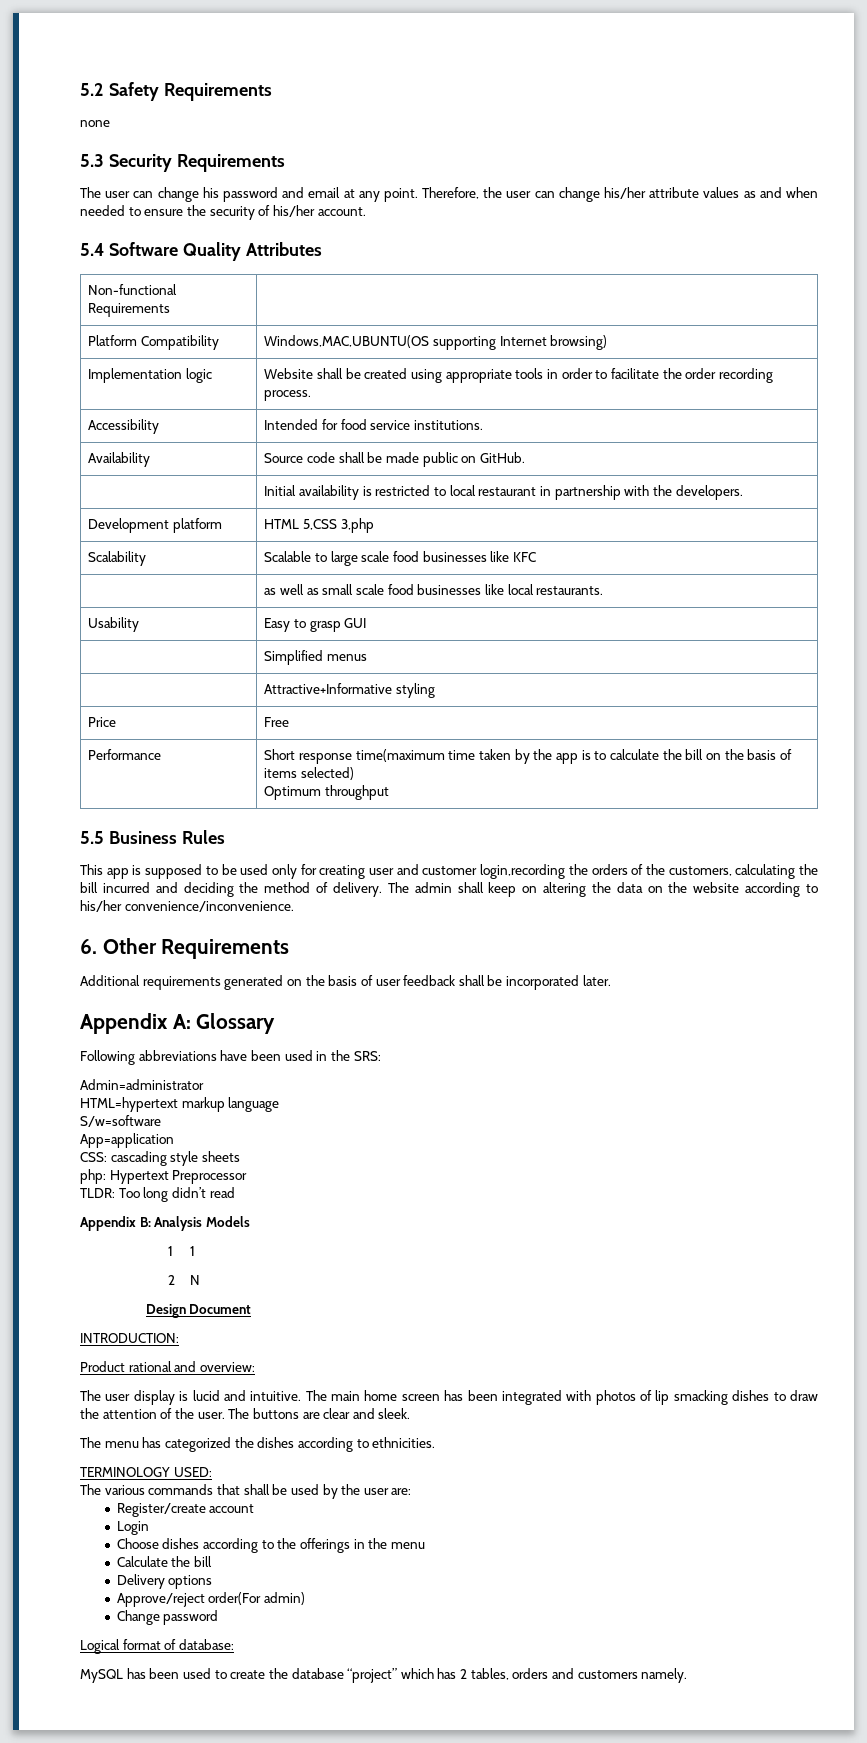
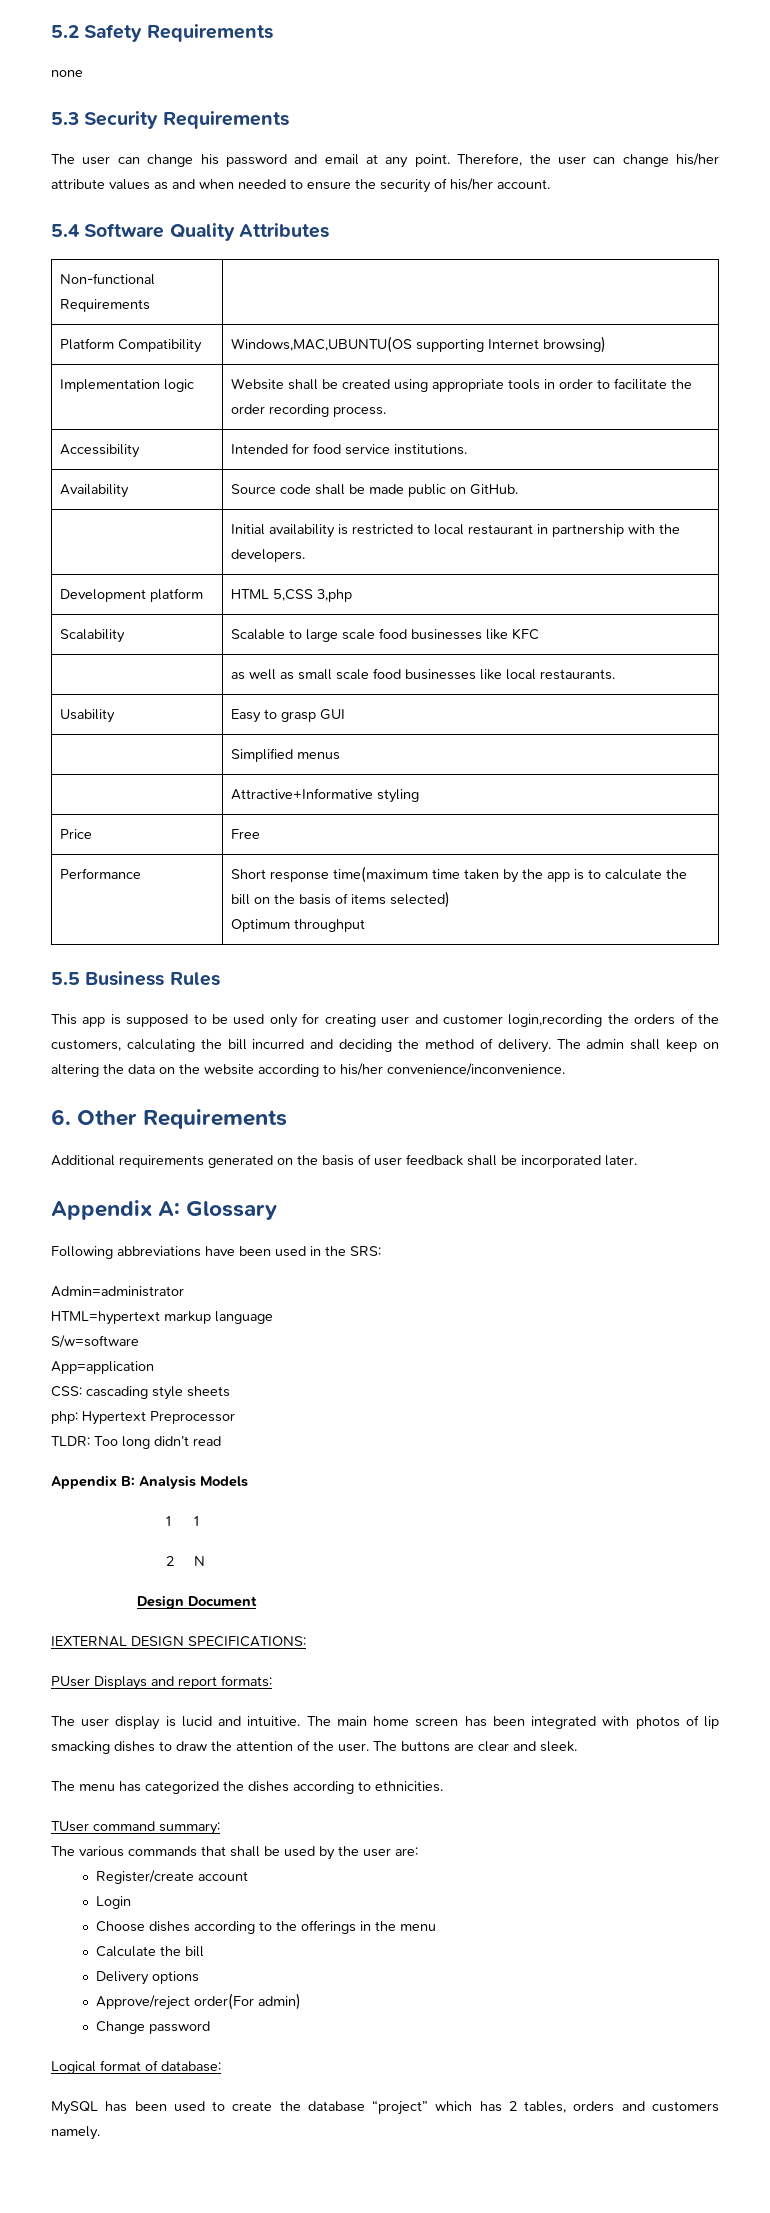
- INTRODUCTION:
- Product rational and overview:
+ IEXTERNAL DESIGN SPECIFICATIONS:
+ PUser Displays and report formats:
- TERMINOLOGY USED:
+ TUser command summary:

